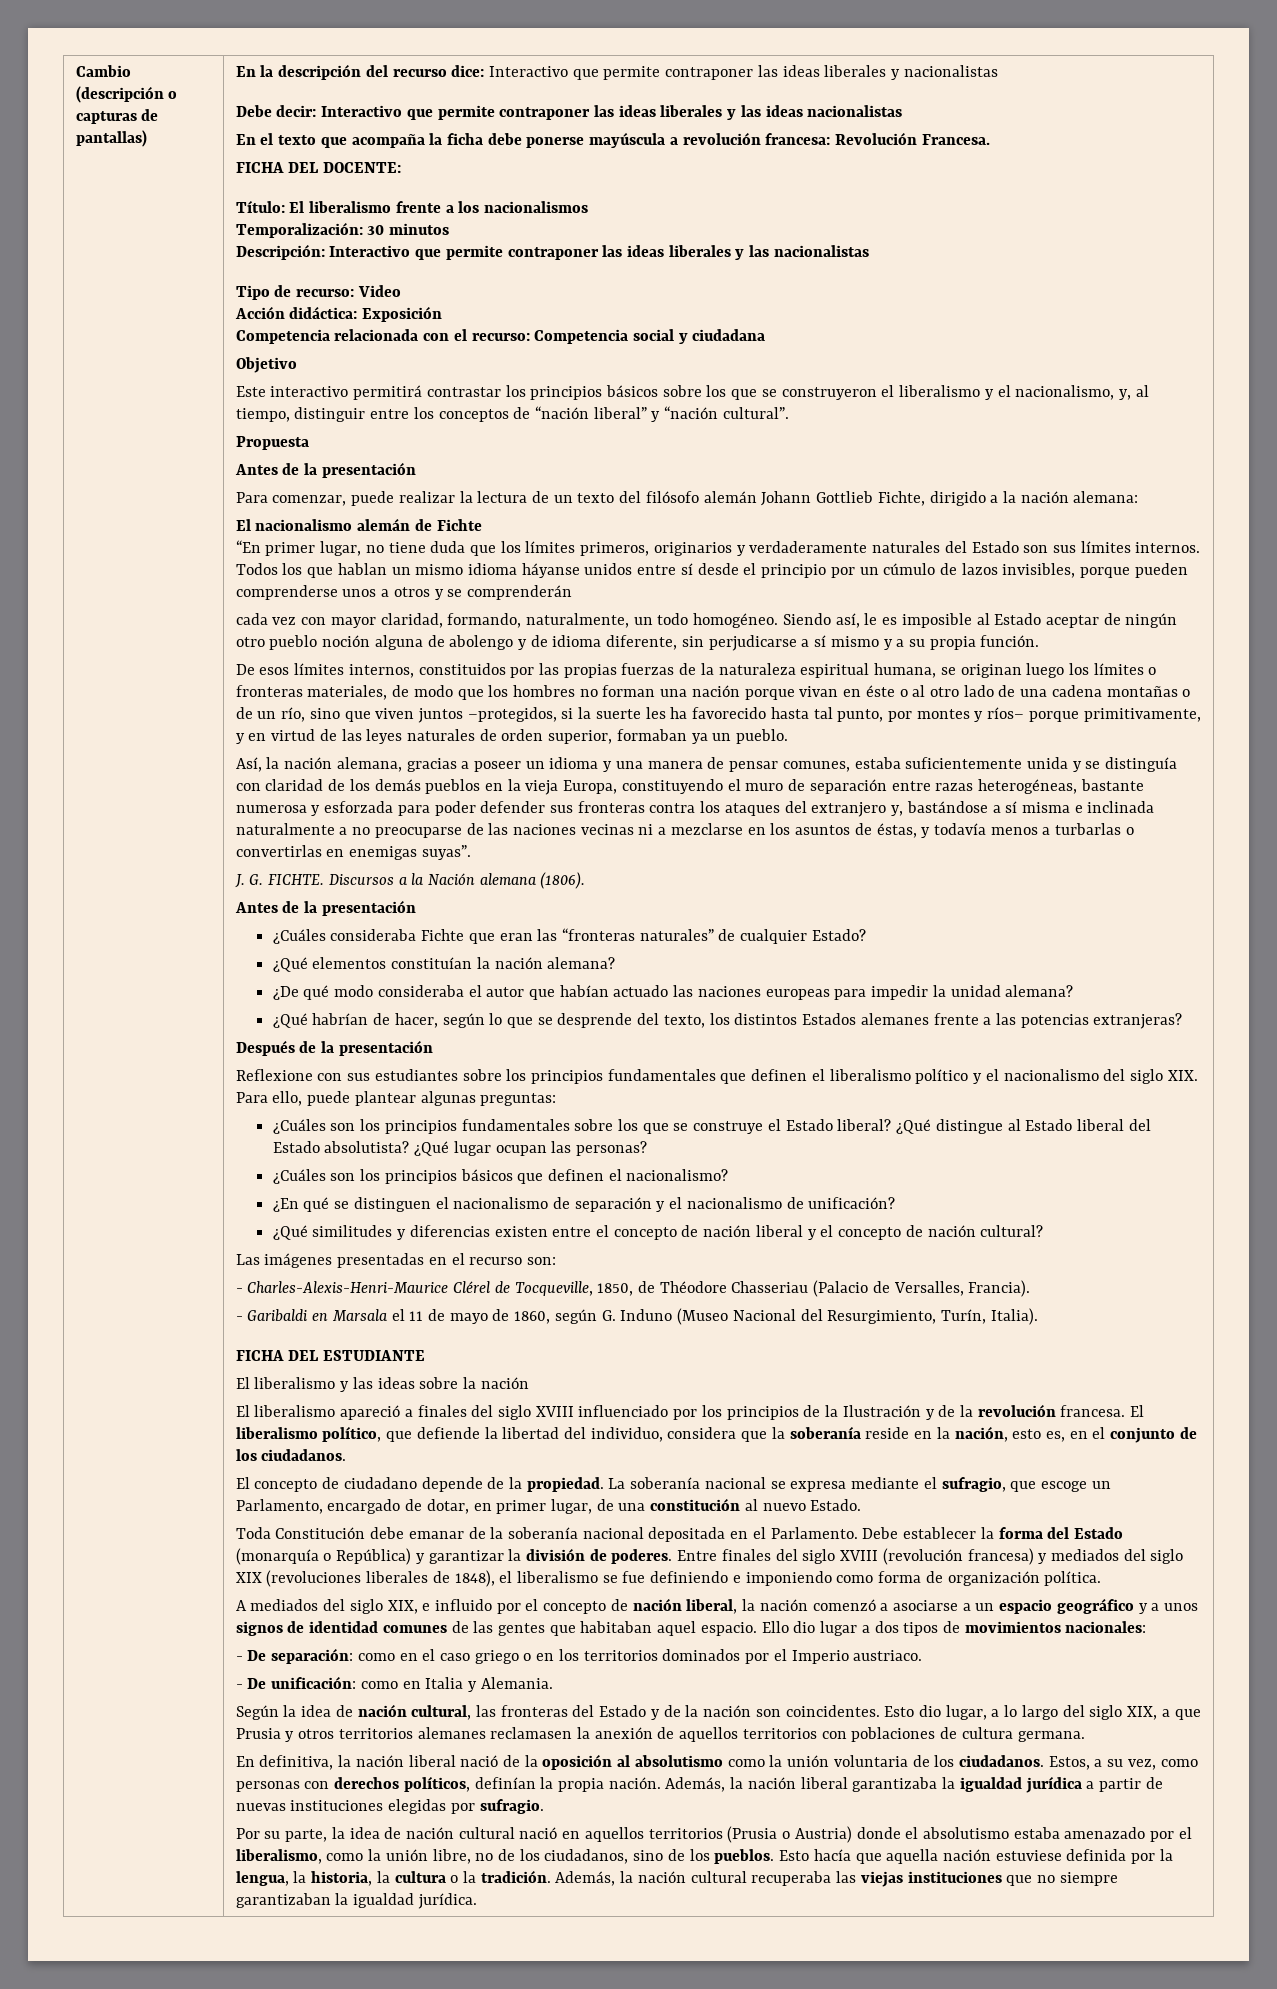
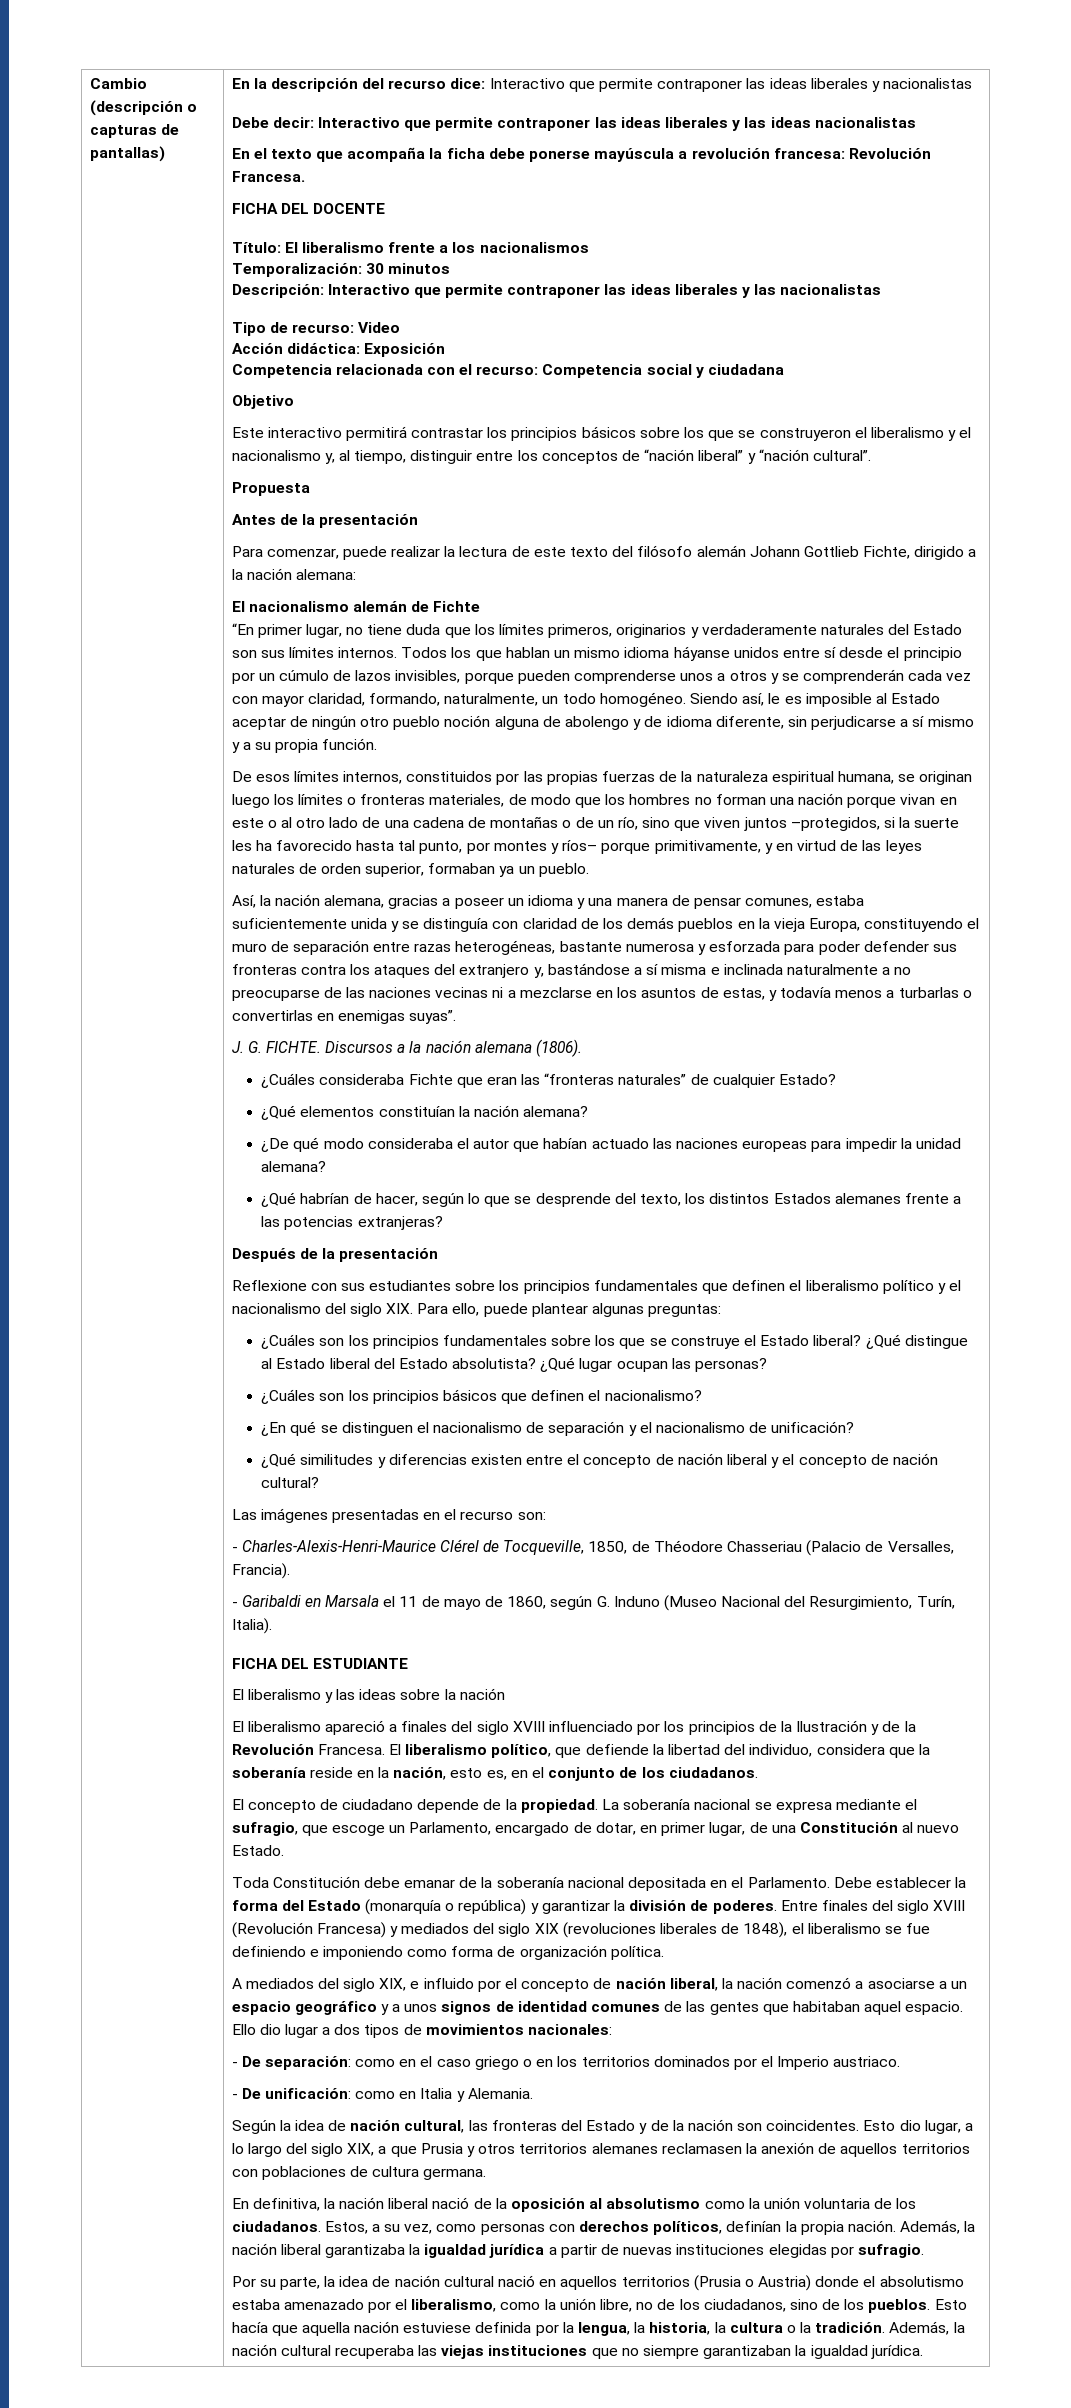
- FICHA DEL DOCENTE:
+ FICHA DEL DOCENTE
- Este interactivo permitirá contrastar los principios básicos sobre los que se construyeron el liberalismo y el nacionalismo, y, al tiempo, distinguir entre los conceptos de “nación liberal” y “nación cultural”.
+ Este interactivo permitirá contrastar los principios básicos sobre los que se construyeron el liberalismo y el nacionalismo y, al tiempo, distinguir entre los conceptos de “nación liberal” y “nación cultural”.
- Para comenzar, puede realizar la lectura de un texto del filósofo alemán Johann Gottlieb Fichte, dirigido a la nación alemana:
+ Para comenzar, puede realizar la lectura de este texto del filósofo alemán Johann Gottlieb Fichte, dirigido a la nación alemana:
- Todos los que hablan un mismo idioma háyanse unidos entre sí desde el principio por un cúmulo de lazos invisibles, porque pueden comprenderse unos a otros y se comprenderán
- cada vez con mayor claridad, formando, naturalmente, un todo homogéneo.
+ Todos los que hablan un mismo idioma háyanse unidos entre sí desde el principio por un cúmulo de lazos invisibles, porque pueden comprenderse unos a otros y se comprenderán cada vez con mayor claridad, formando, naturalmente, un todo homogéneo.
- De esos límites internos, constituidos por las propias fuerzas de la naturaleza espiritual humana, se originan luego los límites o fronteras materiales, de modo que los hombres no forman una nación porque vivan en éste o al otro lado de una cadena montañas o de un río, sino que viven juntos –protegidos, si la suerte les ha favorecido hasta tal punto, por montes y ríos– porque primitivamente, y en virtud de las leyes naturales de orden superior, formaban ya un pueblo.
+ De esos límites internos, constituidos por las propias fuerzas de la naturaleza espiritual humana, se originan luego los límites o fronteras materiales, de modo que los hombres no forman una nación porque vivan en este o al otro lado de una cadena de montañas o de un río, sino que viven juntos –protegidos, si la suerte les ha favorecido hasta tal punto, por montes y ríos– porque primitivamente, y en virtud de las leyes naturales de orden superior, formaban ya un pueblo.
- Así, la nación alemana, gracias a poseer un idioma y una manera de pensar comunes, estaba suficientemente unida y se distinguía con claridad de los demás pueblos en la vieja Europa, constituyendo el muro de separación entre razas heterogéneas, bastante numerosa y esforzada para poder defender sus fronteras contra los ataques del extranjero y, bastándose a sí misma e inclinada naturalmente a no preocuparse de las naciones vecinas ni a mezclarse en los asuntos de éstas, y todavía menos a turbarlas o convertirlas en enemigas suyas”.
+ Así, la nación alemana, gracias a poseer un idioma y una manera de pensar comunes, estaba suficientemente unida y se distinguía con claridad de los demás pueblos en la vieja Europa, constituyendo el muro de separación entre razas heterogéneas, bastante numerosa y esforzada para poder defender sus fronteras contra los ataques del extranjero y, bastándose a sí misma e inclinada naturalmente a no preocuparse de las naciones vecinas ni a mezclarse en los asuntos de estas, y todavía menos a turbarlas o convertirlas en enemigas suyas”.
- Discursos a la Nación alemana (1806).
- Antes de la presentación
+ Discursos a la nación alemana (1806).
- El liberalismo apareció a finales del siglo XVIII influenciado por los principios de la Ilustración y de la revolución francesa.
+ El liberalismo apareció a finales del siglo XVIII influenciado por los principios de la Ilustración y de la Revolución Francesa.
- La soberanía nacional se expresa mediante el sufragio, que escoge un Parlamento, encargado de dotar, en primer lugar, de una constitución al nuevo Estado.
+ La soberanía nacional se expresa mediante el sufragio, que escoge un Parlamento, encargado de dotar, en primer lugar, de una Constitución al nuevo Estado.
- Debe establecer la forma del Estado (monarquía o República) y garantizar la división de poderes.
+ Debe establecer la forma del Estado (monarquía o república) y garantizar la división de poderes.
- Entre finales del siglo XVIII (revolución francesa) y mediados del siglo XIX (revoluciones liberales de 1848), el liberalismo se fue definiendo e imponiendo como forma de organización política.
+ Entre finales del siglo XVIII (Revolución Francesa) y mediados del siglo XIX (revoluciones liberales de 1848), el liberalismo se fue definiendo e imponiendo como forma de organización política.

